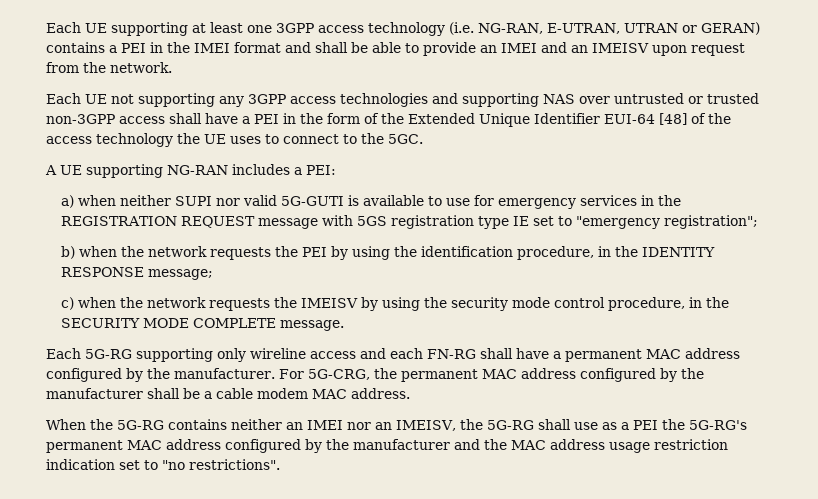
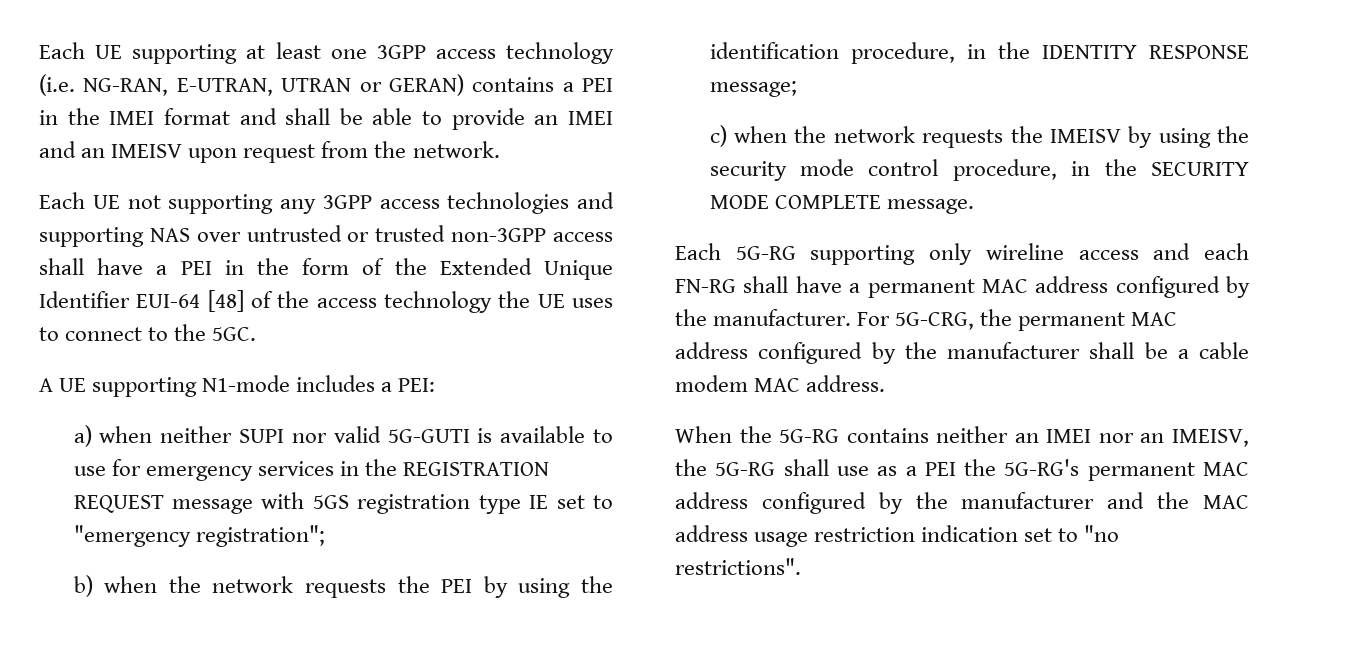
- A UE supporting NG-RAN includes a PEI:
+ A UE supporting N1-mode includes a PEI:

